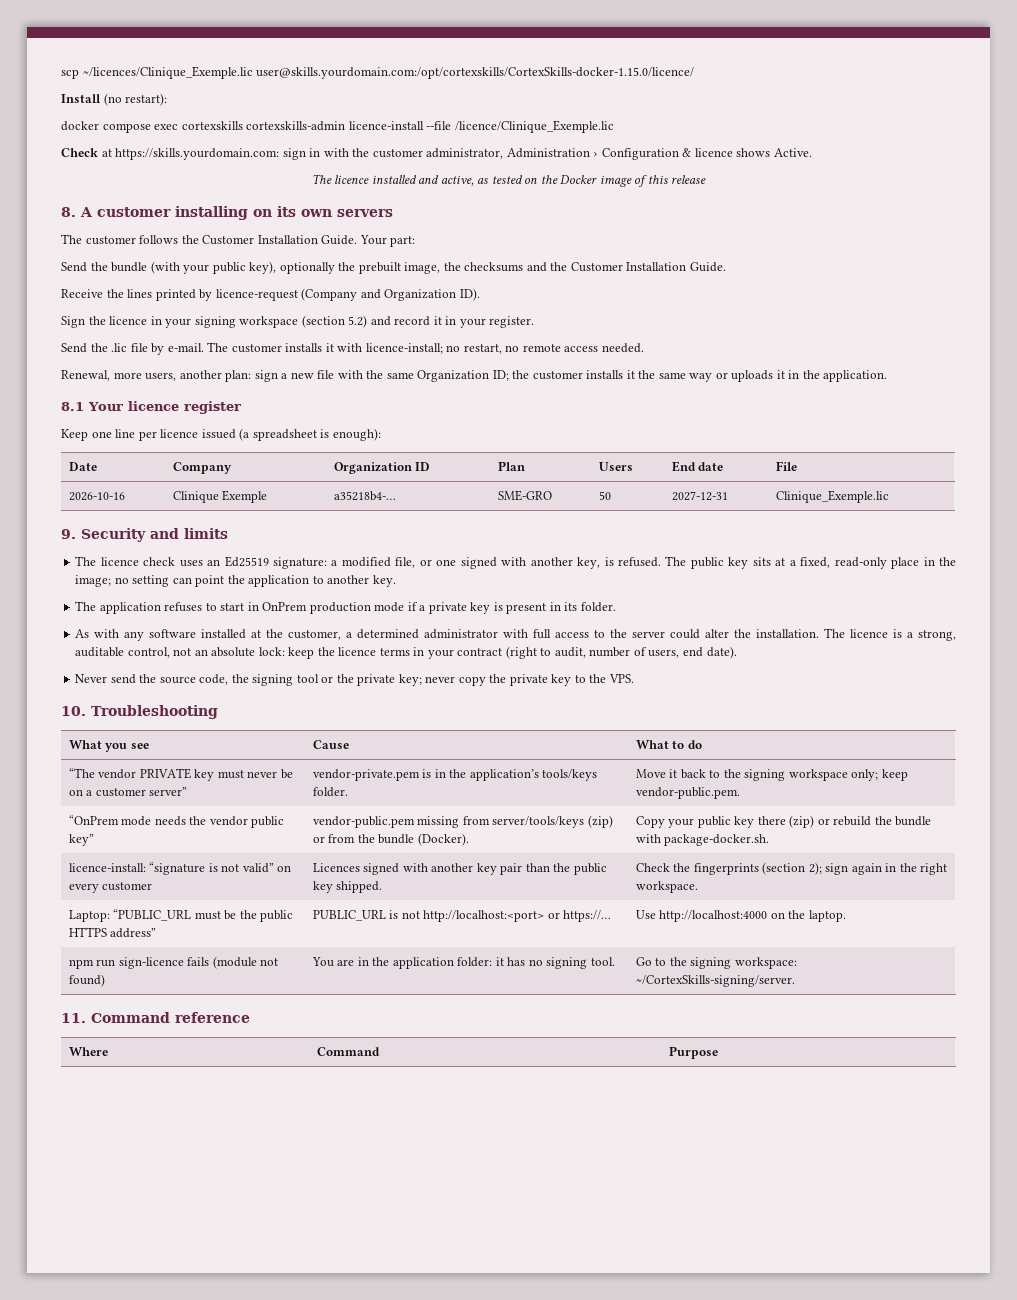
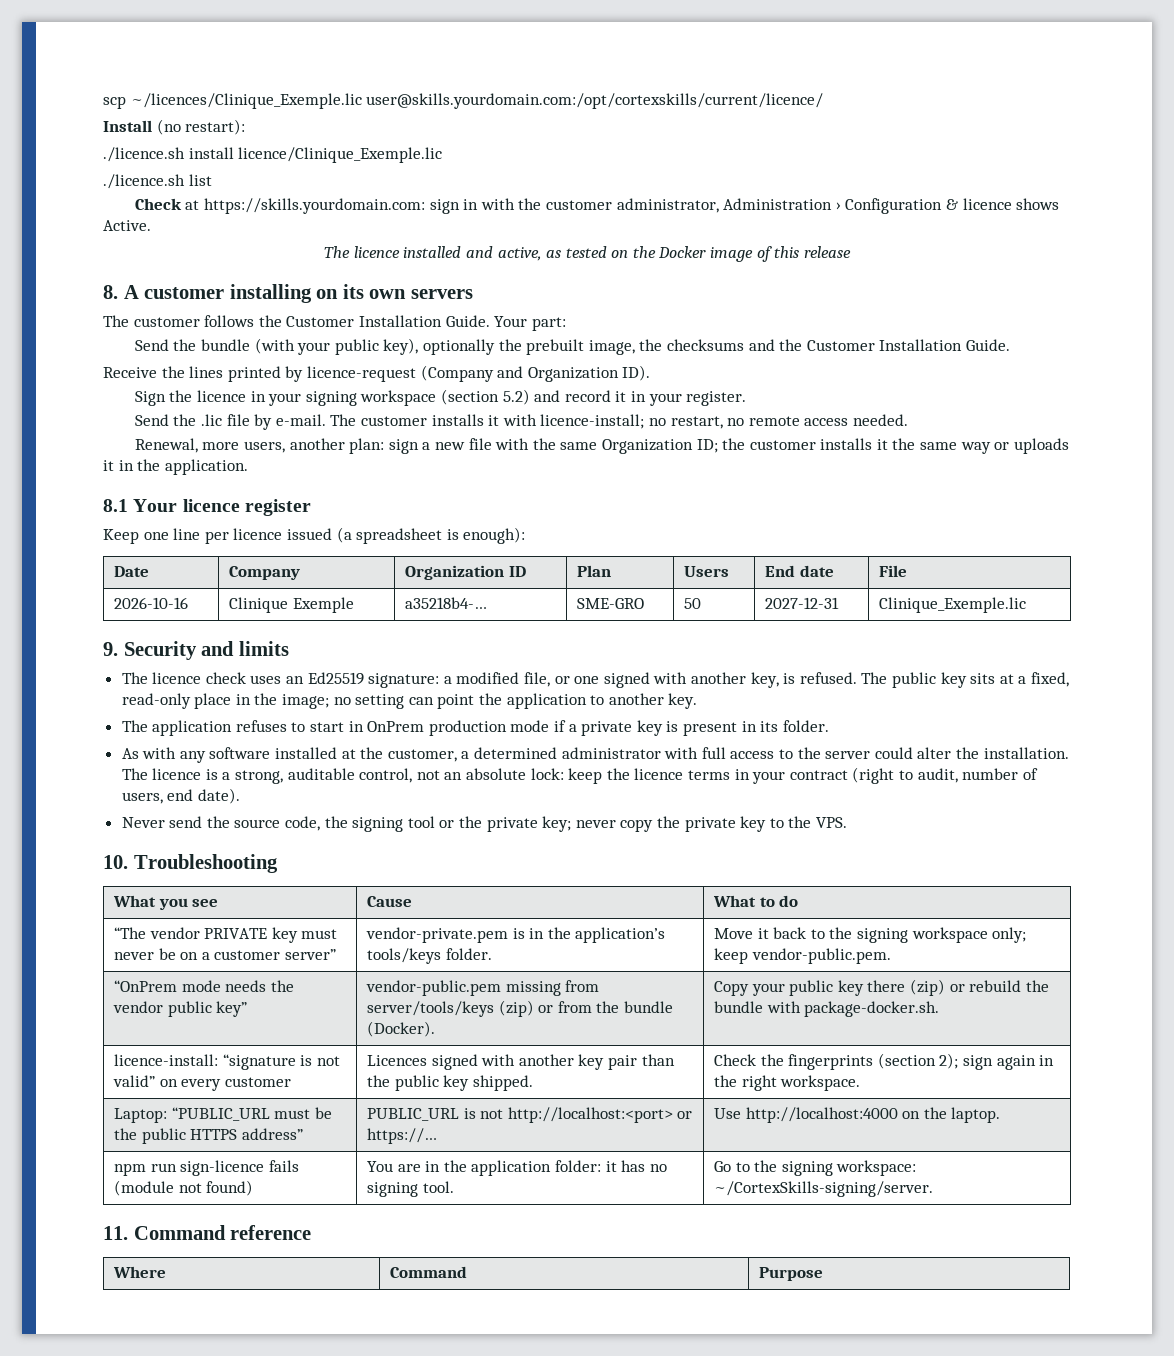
- scp ~/licences/Clinique_Exemple.lic user@skills.yourdomain.com:/opt/cortexskills/CortexSkills-docker-1.15.0/licence/
+ scp ~/licences/Clinique_Exemple.lic user@skills.yourdomain.com:/opt/cortexskills/current/licence/
- docker compose exec cortexskills cortexskills-admin licence-install --file /licence/Clinique_Exemple.lic
+ ./licence.sh install licence/Clinique_Exemple.lic
+ ./licence.sh list

